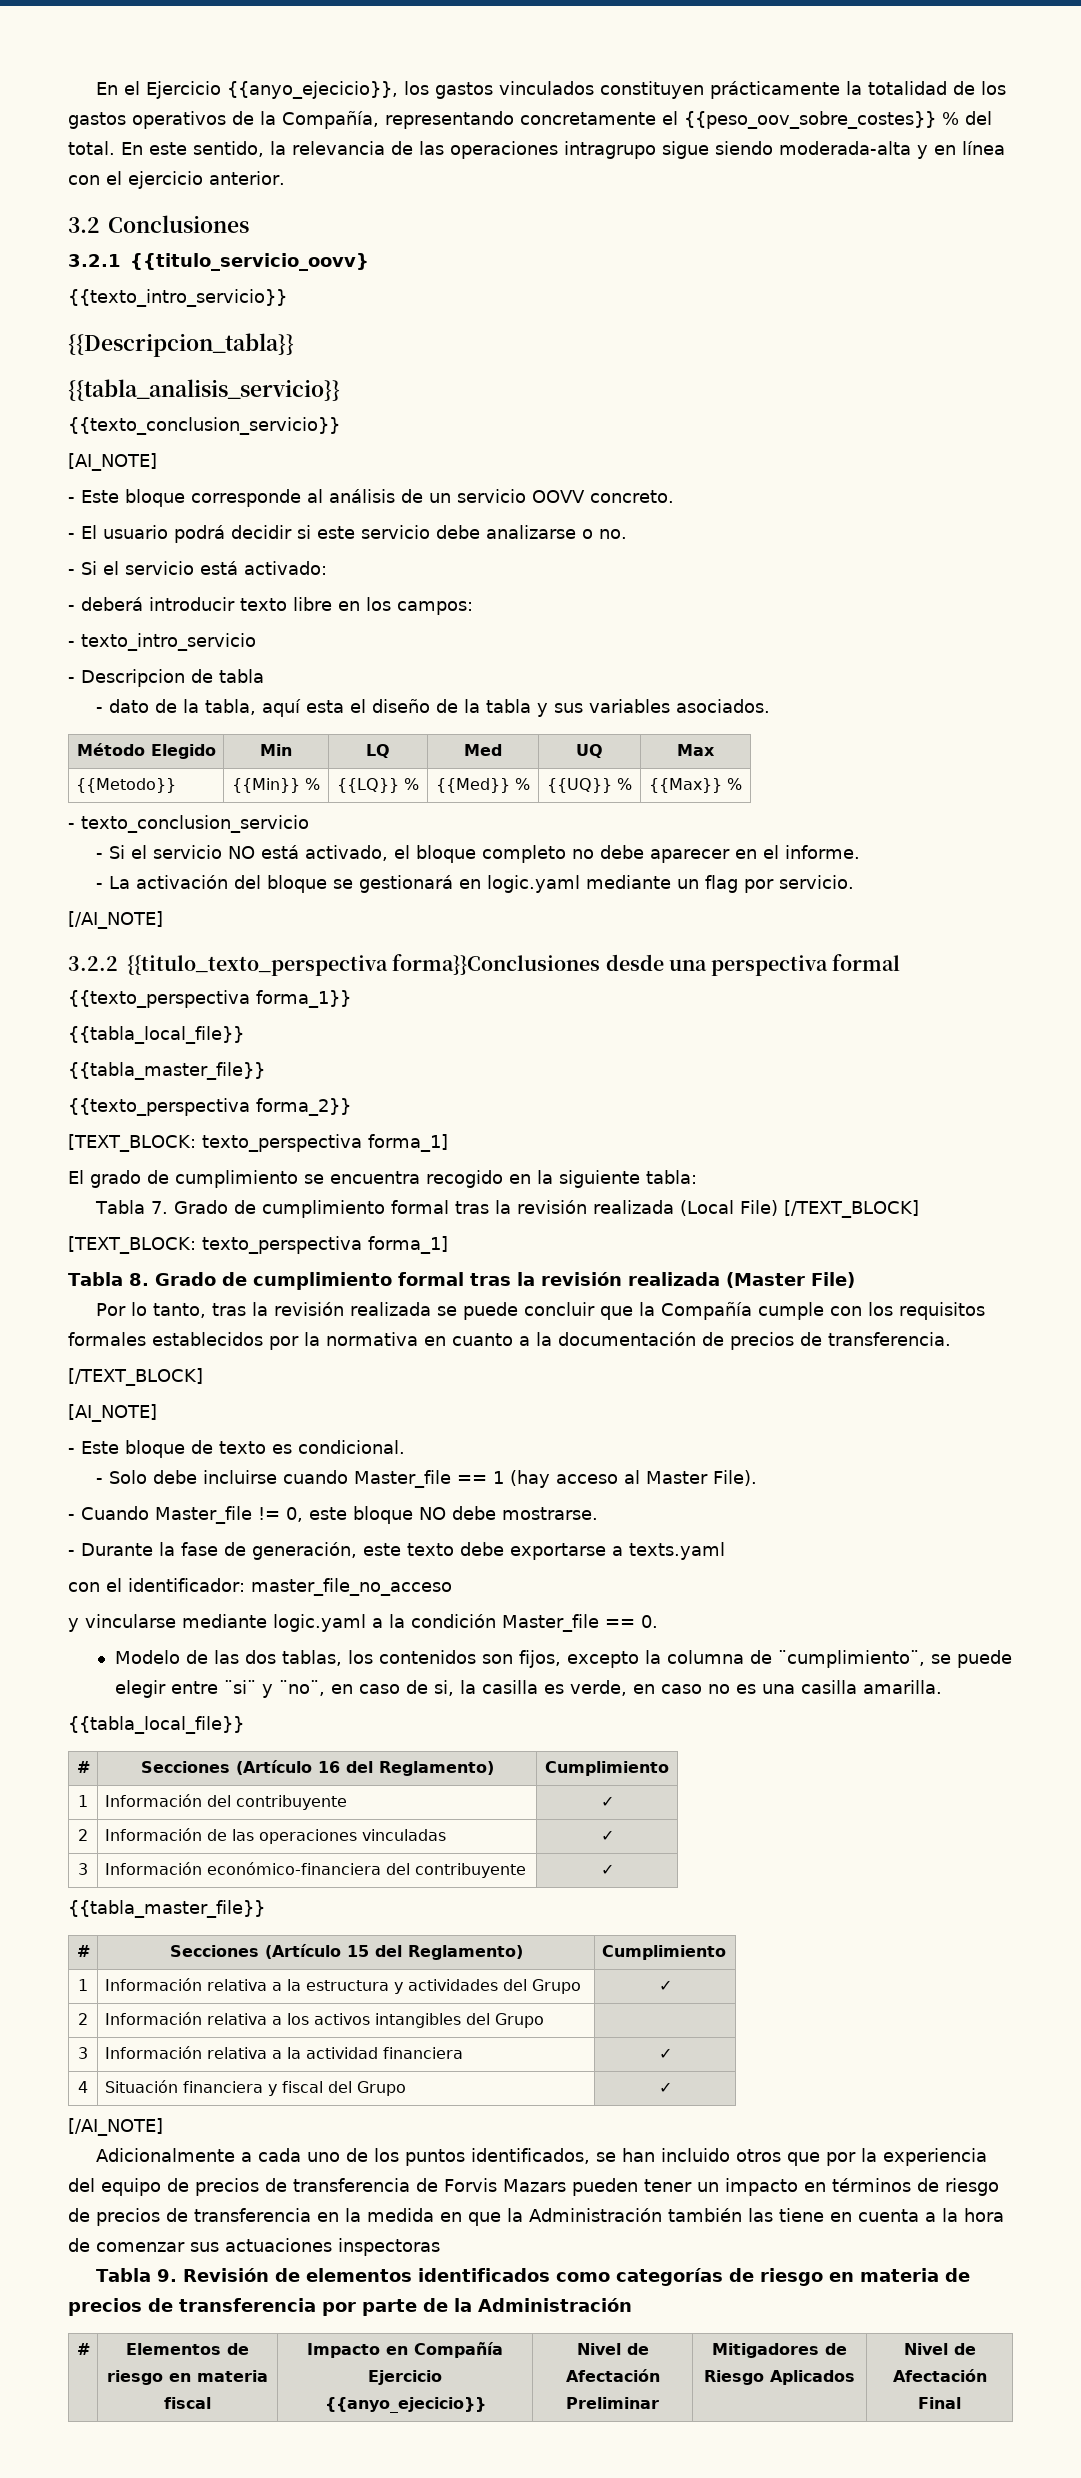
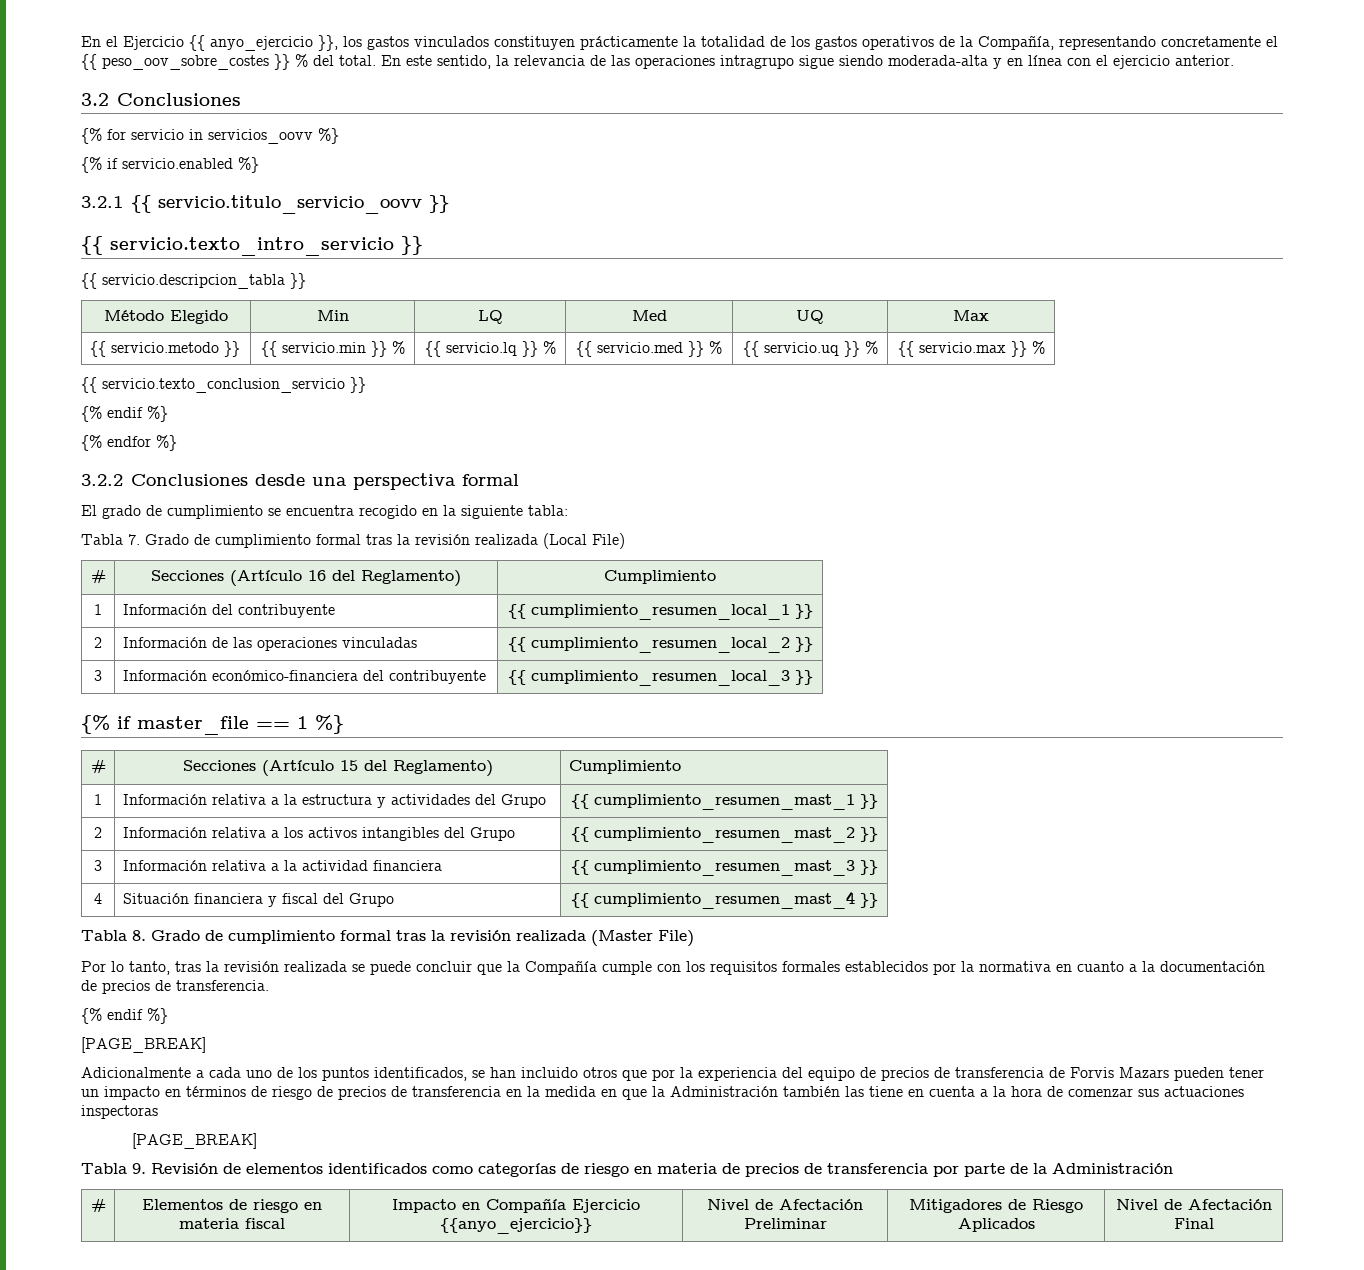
- En el Ejercicio {{anyo_ejecicio}}, los gastos vinculados constituyen prácticamente la totalidad de los gastos operativos de la Compañía, representando concretamente el {{peso_oov_sobre_costes}} % del total.
+ En el Ejercicio {{ anyo_ejercicio }}, los gastos vinculados constituyen prácticamente la totalidad de los gastos operativos de la Compañía, representando concretamente el {{ peso_oov_sobre_costes }} % del total.
- 3.2.1 {{titulo_servicio_oovv}
- {{texto_intro_servicio}}
- {{Descripcion_tabla}}
- {{tabla_analisis_servicio}}
- {{texto_conclusion_servicio}}
- [AI_NOTE]
- - Este bloque corresponde al análisis de un servicio OOVV concreto.
- - El usuario podrá decidir si este servicio debe analizarse o no.
- - Si el servicio está activado:
- - deberá introducir texto libre en los campos:
- - texto_intro_servicio
- - Descripcion de tabla
- - dato de la tabla, aquí esta el diseño de la tabla y sus variables asociados.
+ {% for servicio in servicios_oovv %}
+ {% if servicio.enabled %}
+ 3.2.1 {{ servicio.titulo_servicio_oovv }}
+ {{ servicio.texto_intro_servicio }}
+ {{ servicio.descripcion_tabla }}
- {{Metodo}} | {{Min}} % | {{LQ}} % | {{Med}} % | {{UQ}} % | {{Max}} %
- - texto_conclusion_servicio
- - Si el servicio NO está activado, el bloque completo no debe aparecer en el informe.
- - La activación del bloque se gestionará en logic.yaml mediante un flag por servicio.
- [/AI_NOTE]
+ {{ servicio.metodo }} | {{ servicio.min }} % | {{ servicio.lq }} % | {{ servicio.med }} % | {{ servicio.uq }} % | {{ servicio.max }} %
+ {{ servicio.texto_conclusion_servicio }}
+ {% endif %}
+ {% endfor %}
- 3.2.2 {{titulo_texto_perspectiva forma}}Conclusiones desde una perspectiva formal
+ 3.2.2 Conclusiones desde una perspectiva formal
- {{texto_perspectiva forma_1}}
- {{tabla_local_file}}
- {{tabla_master_file}}
- {{texto_perspectiva forma_2}}
- [TEXT_BLOCK: texto_perspectiva forma_1]
- Tabla 7. Grado de cumplimiento formal tras la revisión realizada (Local File) [/TEXT_BLOCK]
- [TEXT_BLOCK: texto_perspectiva forma_1]
+ Tabla 7. Grado de cumplimiento formal tras la revisión realizada (Local File)
+ # | Secciones (Artículo 16 del Reglamento) | Cumplimiento
+ 1 | Información del contribuyente | {{ cumplimiento_resumen_local_1 }}
+ 2 | Información de las operaciones vinculadas | {{ cumplimiento_resumen_local_2 }}
+ 3 | Información económico-financiera del contribuyente | {{ cumplimiento_resumen_local_3 }}
+ {% if master_file == 1 %}
+ # | Secciones (Artículo 15 del Reglamento) | Cumplimiento
+ 1 | Información relativa a la estructura y actividades del Grupo | {{ cumplimiento_resumen_mast_1 }}
+ 2 | Información relativa a los activos intangibles del Grupo | {{ cumplimiento_resumen_mast_2 }}
+ 3 | Información relativa a la actividad financiera | {{ cumplimiento_resumen_mast_3 }}
+ 4 | Situación financiera y fiscal del Grupo | {{ cumplimiento_resumen_mast_4 }}
  Por lo tanto, tras la revisión realizada se puede concluir que la Compañía cumple con los requisitos formales establecidos por la normativa en cuanto a la documentación de precios de transferencia.
- [/TEXT_BLOCK]
- [AI_NOTE]
- - Este bloque de texto es condicional.
- - Solo debe incluirse cuando Master_file == 1 (hay acceso al Master File).
- - Cuando Master_file != 0, este bloque NO debe mostrarse.
- - Durante la fase de generación, este texto debe exportarse a texts.yaml
- con el identificador: master_file_no_acceso
- y vincularse mediante logic.yaml a la condición Master_file == 0.
- Modelo de las dos tablas, los contenidos son fijos, excepto la columna de ¨cumplimiento¨, se puede elegir entre ¨si¨ y ¨no¨, en caso de si, la casilla es verde, en caso no es una casilla amarilla.
- {{tabla_local_file}}
- # | Secciones (Artículo 16 del Reglamento) | Cumplimiento
- 1 | Información del contribuyente | ✓
- 2 | Información de las operaciones vinculadas | ✓
- 3 | Información económico-financiera del contribuyente | ✓
- {{tabla_master_file}}
- # | Secciones (Artículo 15 del Reglamento) | Cumplimiento
- 1 | Información relativa a la estructura y actividades del Grupo | ✓
- 2 | Información relativa a los activos intangibles del Grupo |
- 3 | Información relativa a la actividad financiera | ✓
- 4 | Situación financiera y fiscal del Grupo | ✓
- [/AI_NOTE]
+ {% endif %}
+ [PAGE_BREAK]
  Adicionalmente a cada uno de los puntos identificados, se han incluido otros que por la experiencia del equipo de precios de transferencia de Forvis Mazars pueden tener un impacto en términos de riesgo de precios de transferencia en la medida en que la Administración también las tiene en cuenta a la hora de comenzar sus actuaciones inspectoras
+ [PAGE_BREAK]
- # | Elementos de riesgo en materia fiscal | Impacto en Compañía Ejercicio {{anyo_ejecicio}} | Nivel de Afectación Preliminar | Mitigadores de Riesgo Aplicados | Nivel de Afectación Final
+ # | Elementos de riesgo en materia fiscal | Impacto en Compañía Ejercicio {{anyo_ejercicio}} | Nivel de Afectación Preliminar | Mitigadores de Riesgo Aplicados | Nivel de Afectación Final

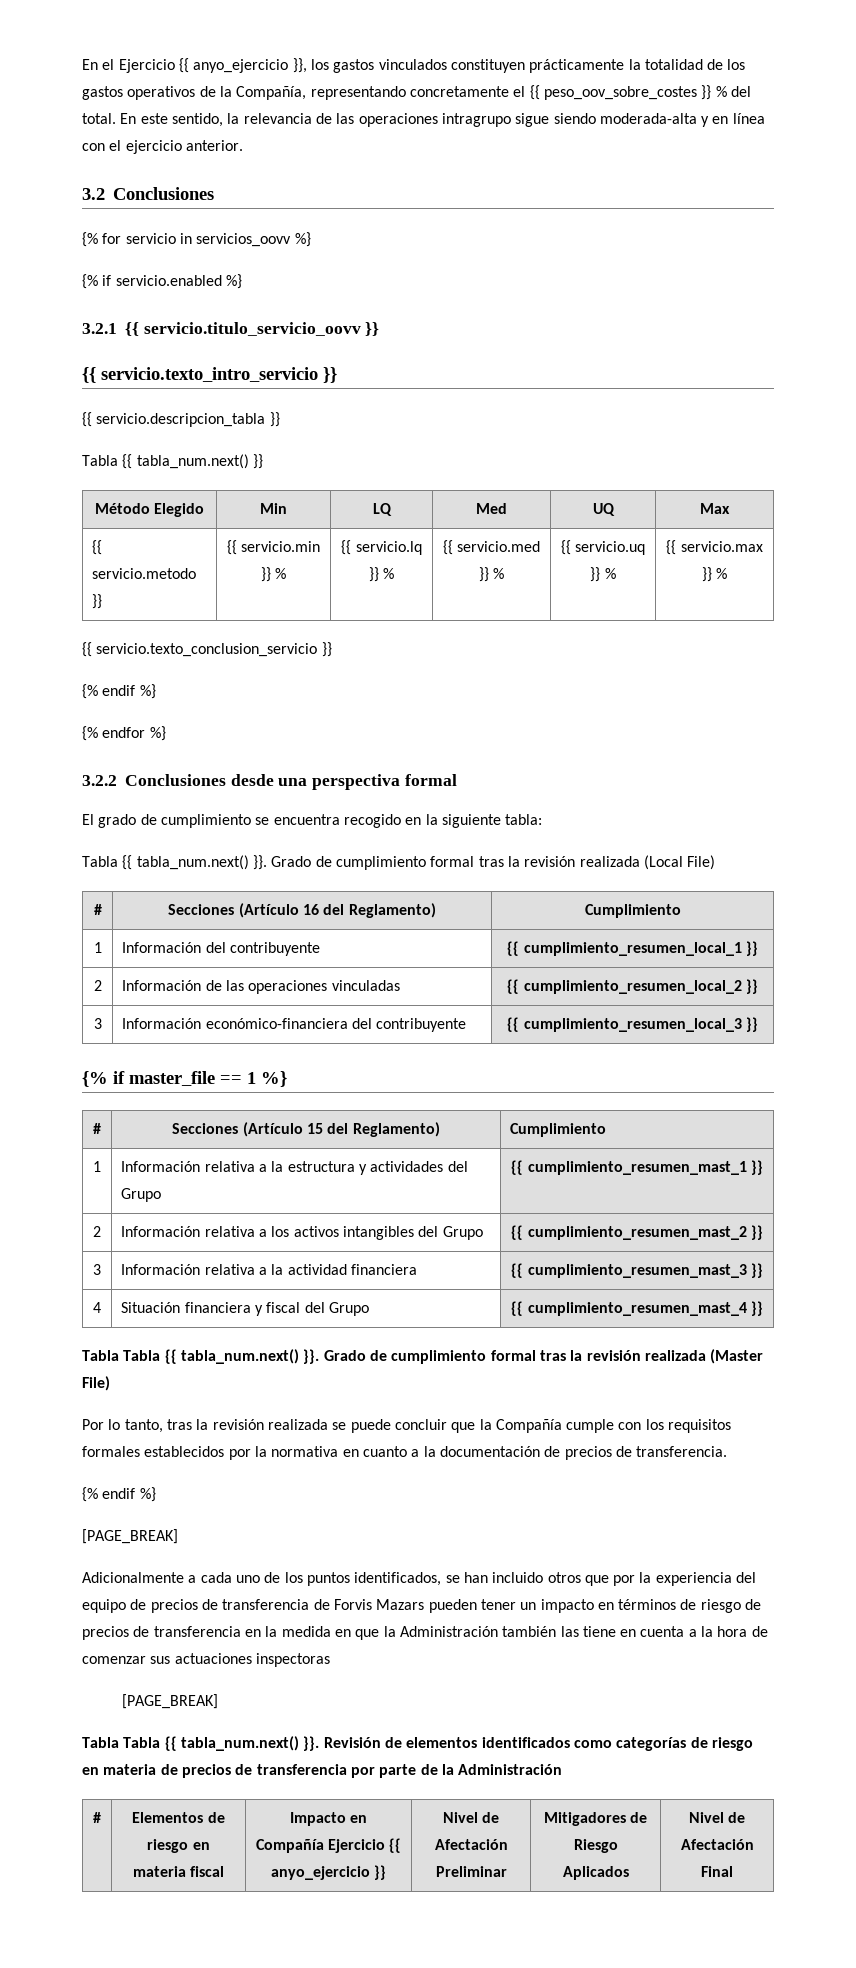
+ Tabla {{ tabla_num.next() }}
- Tabla 7. Grado de cumplimiento formal tras la revisión realizada (Local File)
+ Tabla {{ tabla_num.next() }}. Grado de cumplimiento formal tras la revisión realizada (Local File)
- Tabla 8. Grado de cumplimiento formal tras la revisión realizada (Master File)
+ Tabla Tabla {{ tabla_num.next() }}. Grado de cumplimiento formal tras la revisión realizada (Master File)
- Tabla 9. Revisión de elementos identificados como categorías de riesgo en materia de precios de transferencia por parte de la Administración
+ Tabla Tabla {{ tabla_num.next() }}. Revisión de elementos identificados como categorías de riesgo en materia de precios de transferencia por parte de la Administración
- # | Elementos de riesgo en materia fiscal | Impacto en Compañía Ejercicio {{anyo_ejercicio}} | Nivel de Afectación Preliminar | Mitigadores de Riesgo Aplicados | Nivel de Afectación Final
+ # | Elementos de riesgo en materia fiscal | Impacto en Compañía Ejercicio {{ anyo_ejercicio }} | Nivel de Afectación Preliminar | Mitigadores de Riesgo Aplicados | Nivel de Afectación Final

